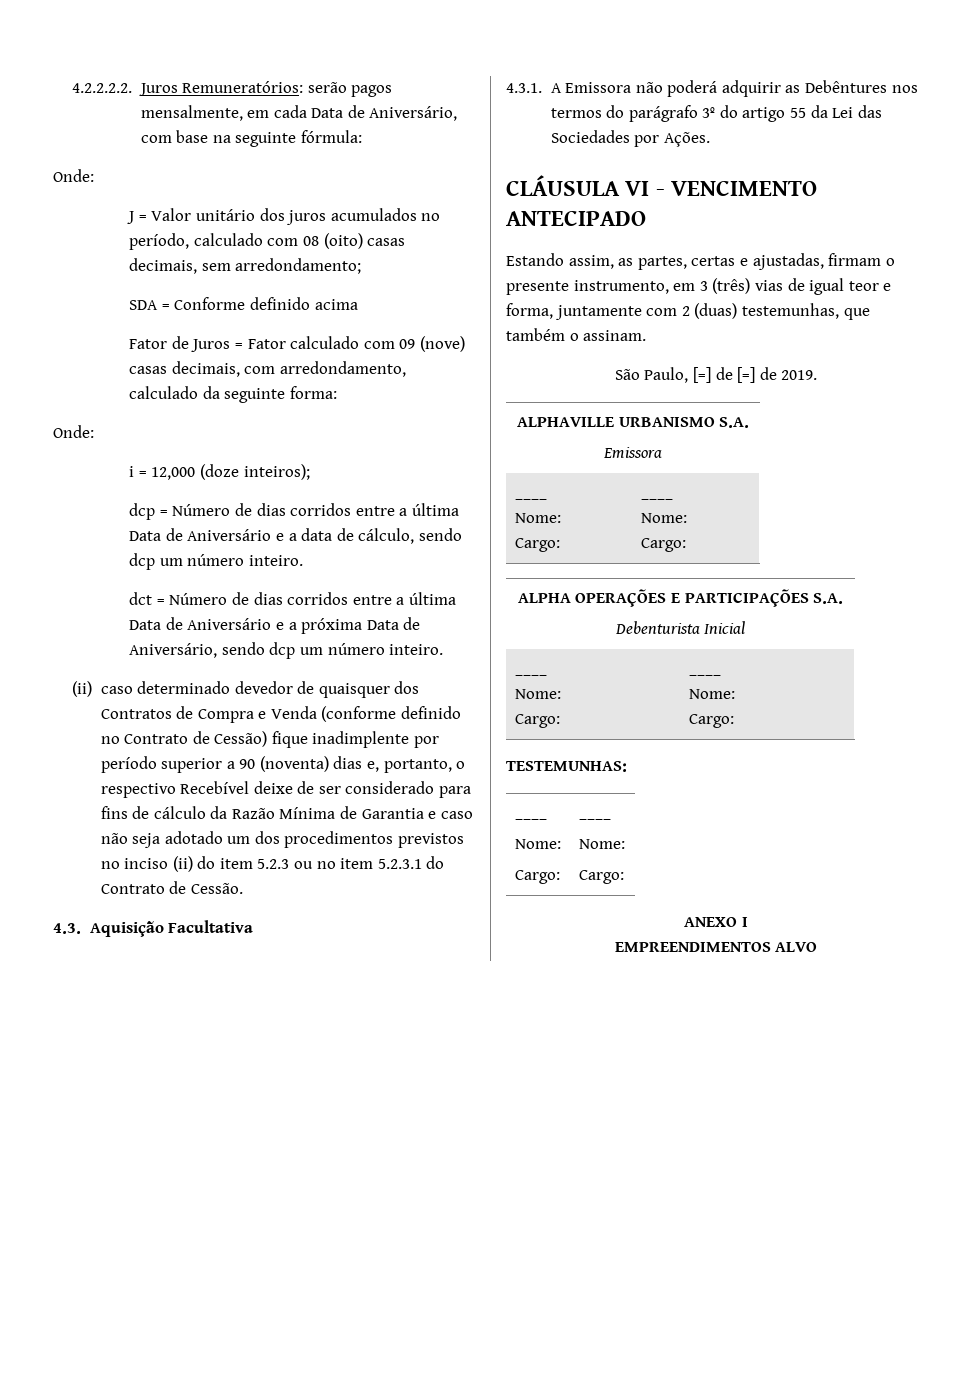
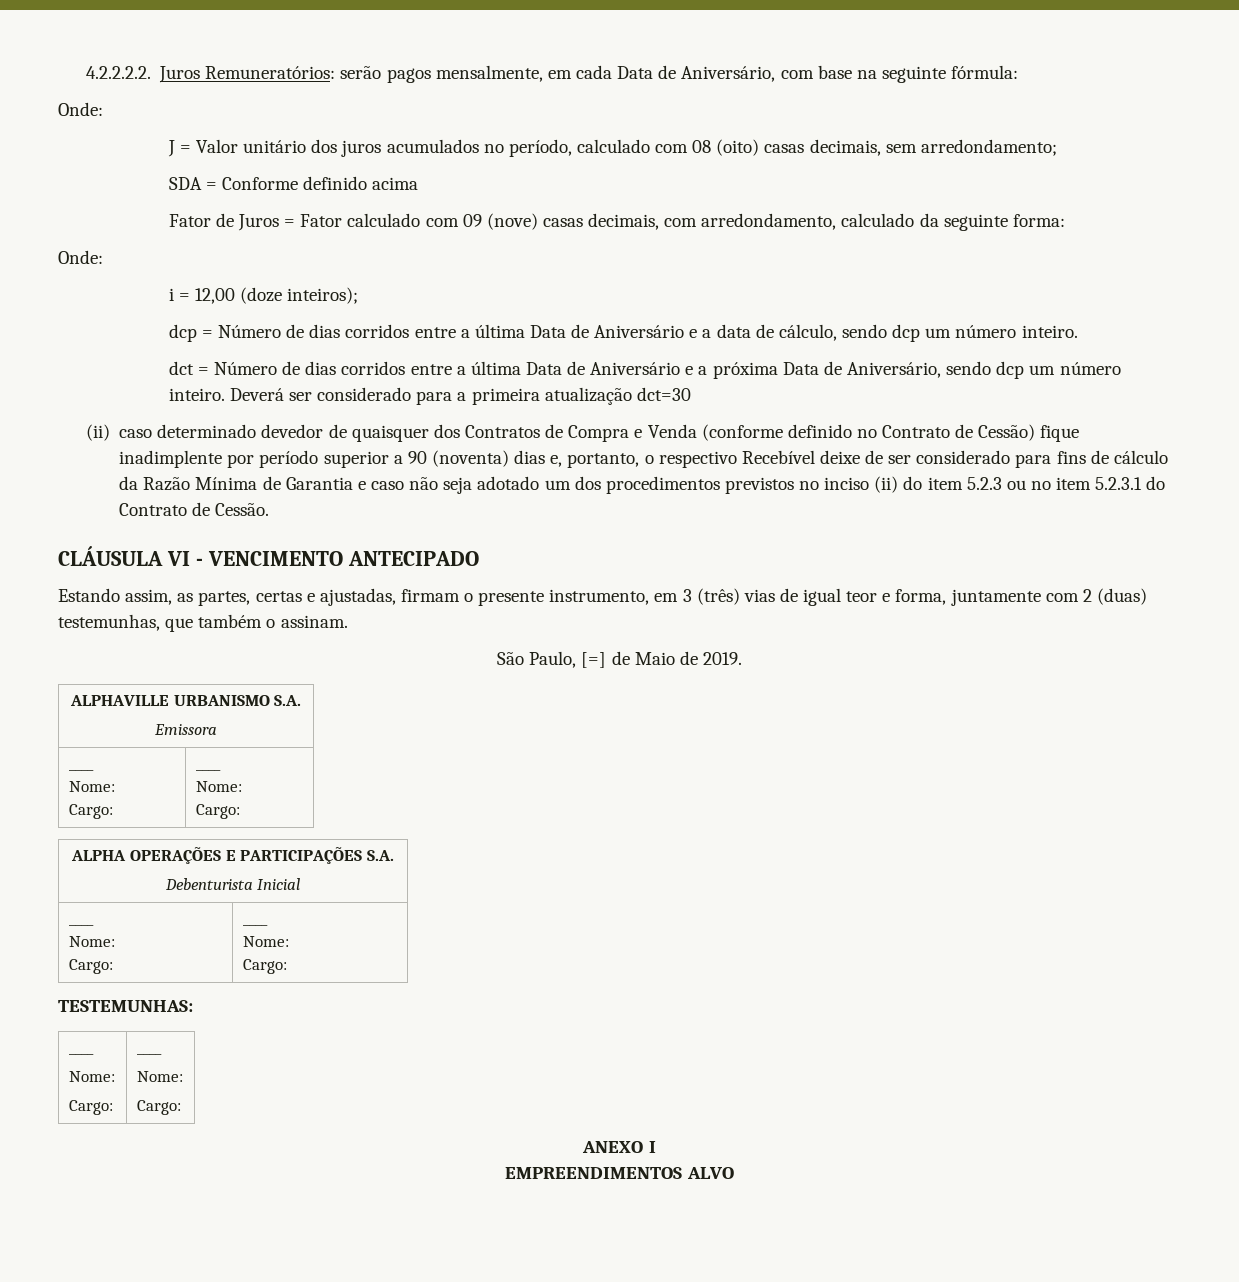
- i = 12,000 (doze inteiros);
+ i = 12,00 (doze inteiros);
+ Deverá ser considerado para a primeira atualização dct=30
- 4.3. Aquisição Facultativa
- 4.3.1. A Emissora não poderá adquirir as Debêntures nos termos do parágrafo 3º do artigo 55 da Lei das Sociedades por Ações.
- São Paulo, [=] de [=] de 2019.
+ São Paulo, [=] de Maio de 2019.

